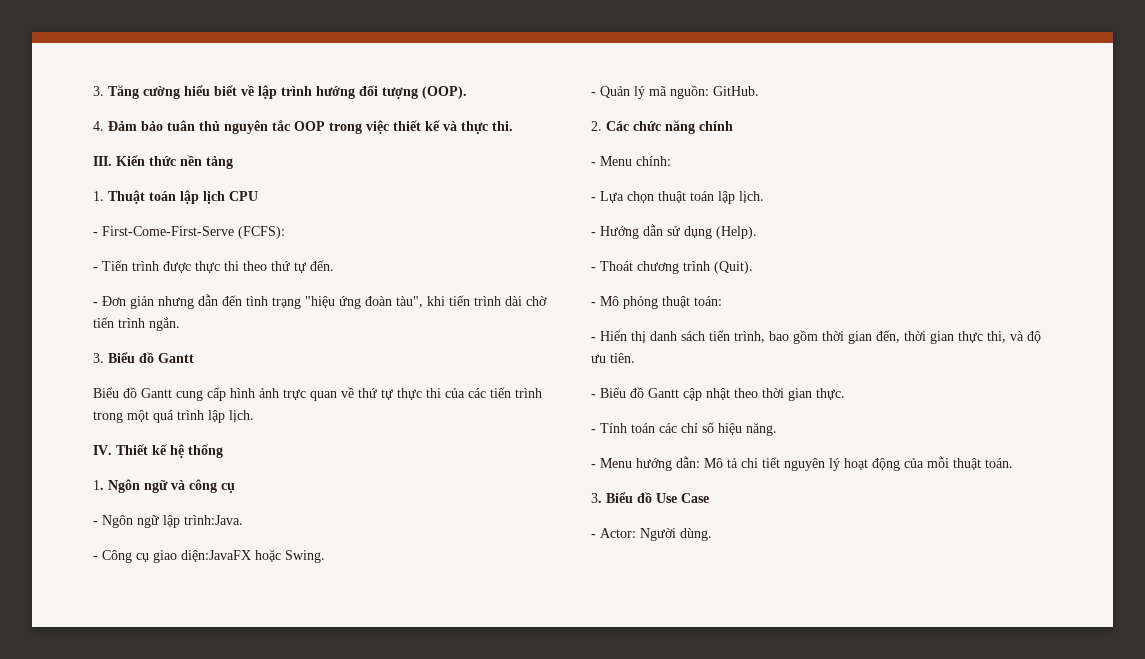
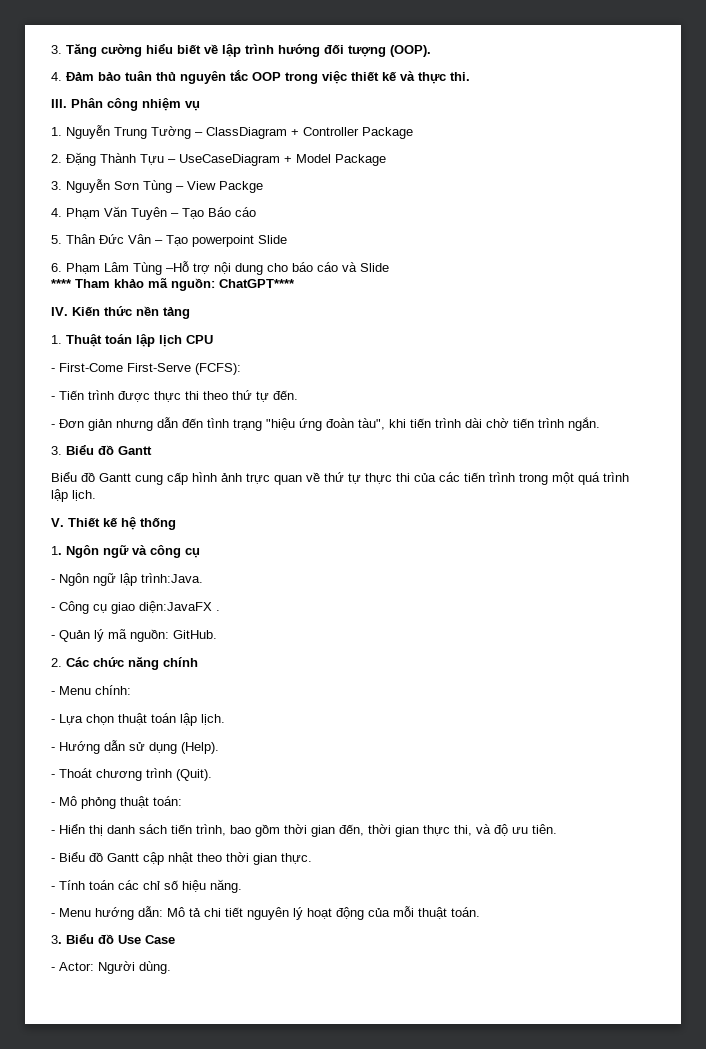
- III. Kiến thức nền tảng
+ III. Phân công nhiệm vụ
+ 1. Nguyễn Trung Tường – ClassDiagram + Controller Package
+ 2. Đặng Thành Tựu – UseCaseDiagram + Model Package
+ 3. Nguyễn Sơn Tùng – View Packge
+ 4. Phạm Văn Tuyên – Tạo Báo cáo
+ 5. Thân Đức Vân – Tạo powerpoint Slide
+ 6. Phạm Lâm Tùng –Hỗ trợ nội dung cho báo cáo và Slide
+ **** Tham khảo mã nguồn: ChatGPT****
+ IV. Kiến thức nền tảng
- - First-Come-First-Serve (FCFS):
+ - First-Come First-Serve (FCFS):
- IV. Thiết kế hệ thống
+ V. Thiết kế hệ thống
- - Công cụ giao diện:JavaFX hoặc Swing.
+ - Công cụ giao diện:JavaFX .

